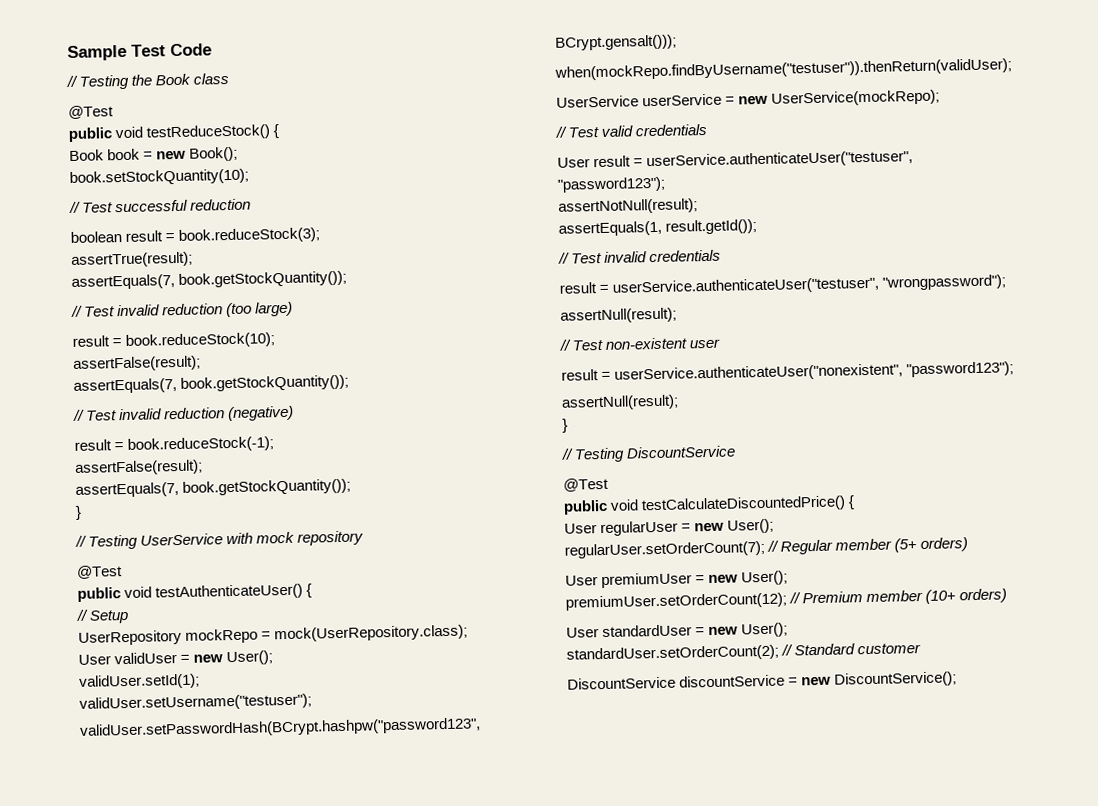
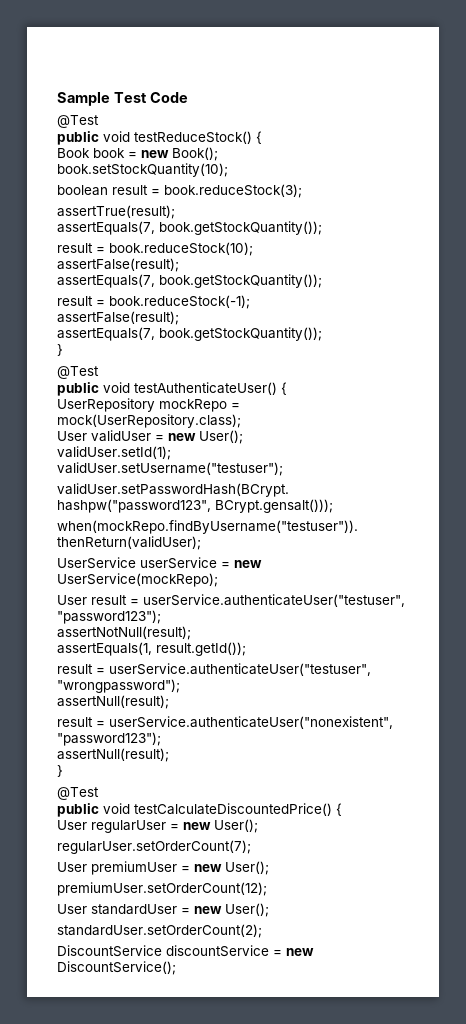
- // Testing the Book class
- // Test successful reduction
- // Test invalid reduction (too large)
- // Test invalid reduction (negative)
- // Testing UserService with mock repository
- // Setup
- // Test valid credentials
- // Test invalid credentials
- // Test non-existent user
- // Testing DiscountService
- regularUser.setOrderCount(7); // Regular member (5+ orders)
+ regularUser.setOrderCount(7);
- premiumUser.setOrderCount(12); // Premium member (10+ orders)
+ premiumUser.setOrderCount(12);
- standardUser.setOrderCount(2); // Standard customer
+ standardUser.setOrderCount(2);

